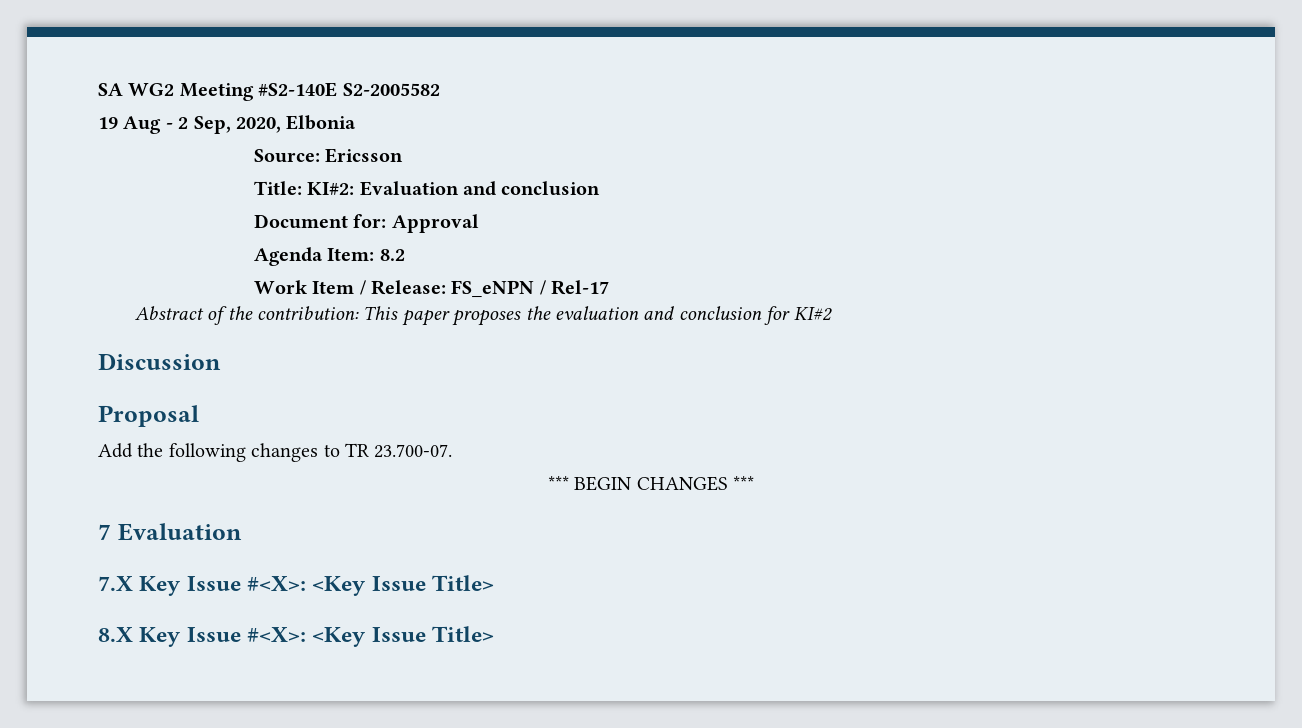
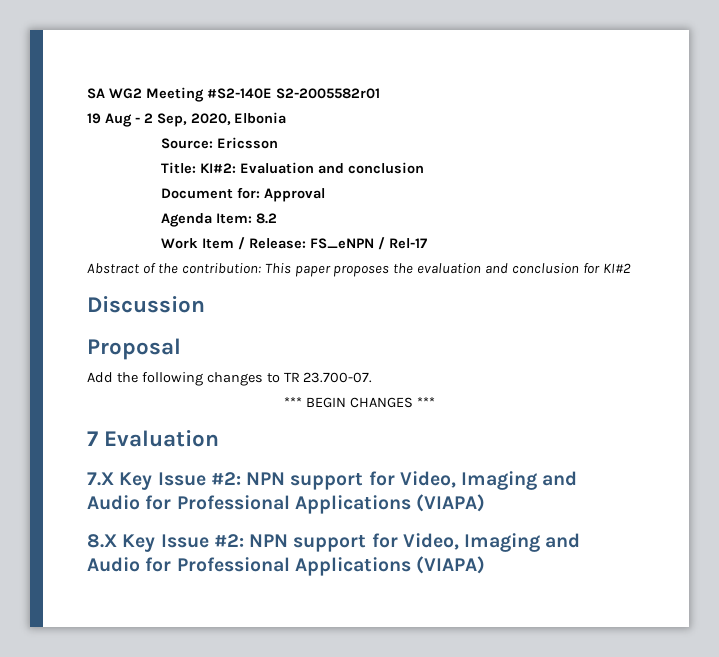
- SA WG2 Meeting #S2-140E S2-2005582
+ SA WG2 Meeting #S2-140E S2-2005582r01
- 7.X Key Issue #<X>: <Key Issue Title>
- 8.X Key Issue #<X>: <Key Issue Title>
+ 7.X Key Issue #2: NPN support for Video, Imaging and Audio for Professional Applications (VIAPA)
+ 8.X Key Issue #2: NPN support for Video, Imaging and Audio for Professional Applications (VIAPA)

